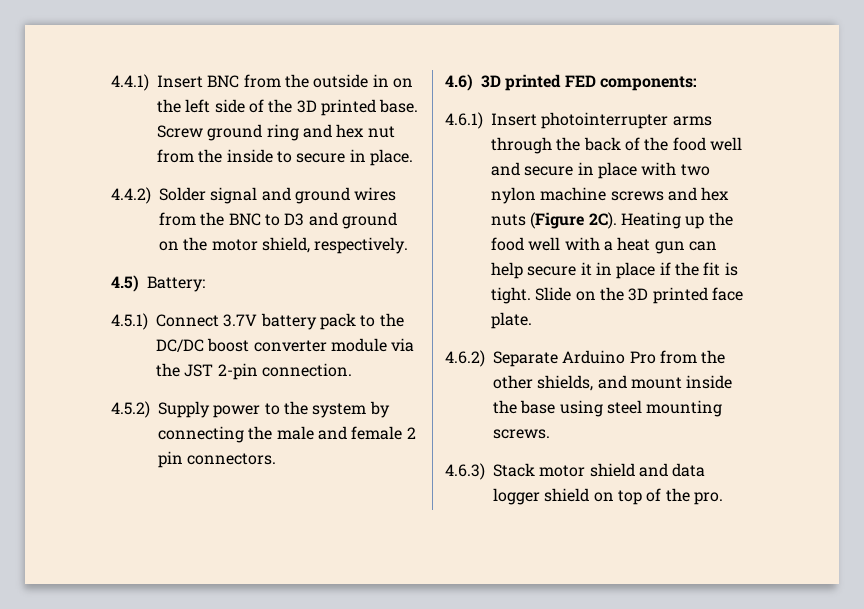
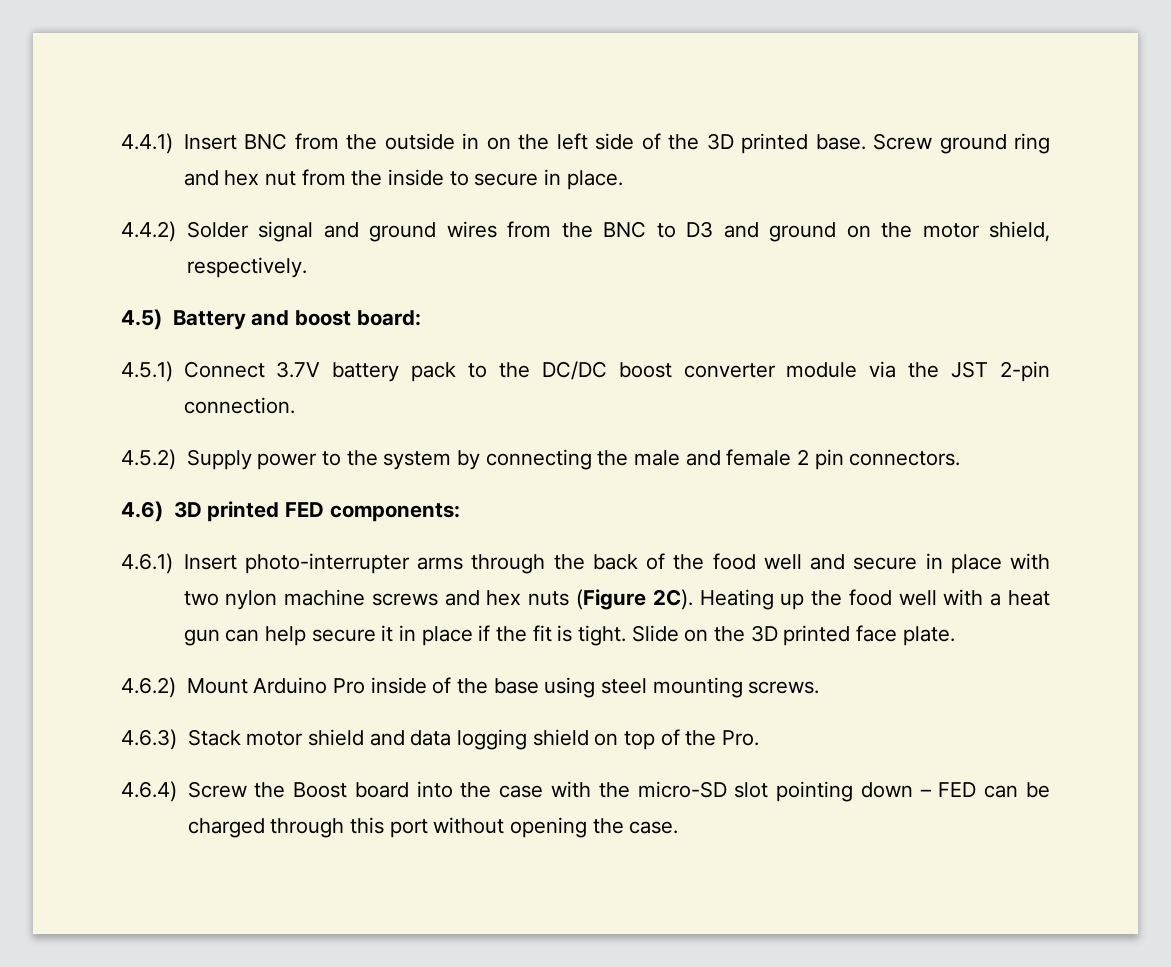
- 4.5) Battery:
+ 4.5) Battery and boost board:
- 4.6.1) Insert photointerrupter arms through the back of the food well and secure in place with two nylon machine screws and hex nuts (Figure 2C).
+ 4.6.1) Insert photo-interrupter arms through the back of the food well and secure in place with two nylon machine screws and hex nuts (Figure 2C).
- 4.6.2) Separate Arduino Pro from the other shields, and mount inside the base using steel mounting screws.
+ 4.6.2) Mount Arduino Pro inside of the base using steel mounting screws.
- 4.6.3) Stack motor shield and data logger shield on top of the pro.
+ 4.6.3) Stack motor shield and data logging shield on top of the Pro.
+ 4.6.4) Screw the Boost board into the case with the micro-SD slot pointing down – FED can be charged through this port without opening the case.

